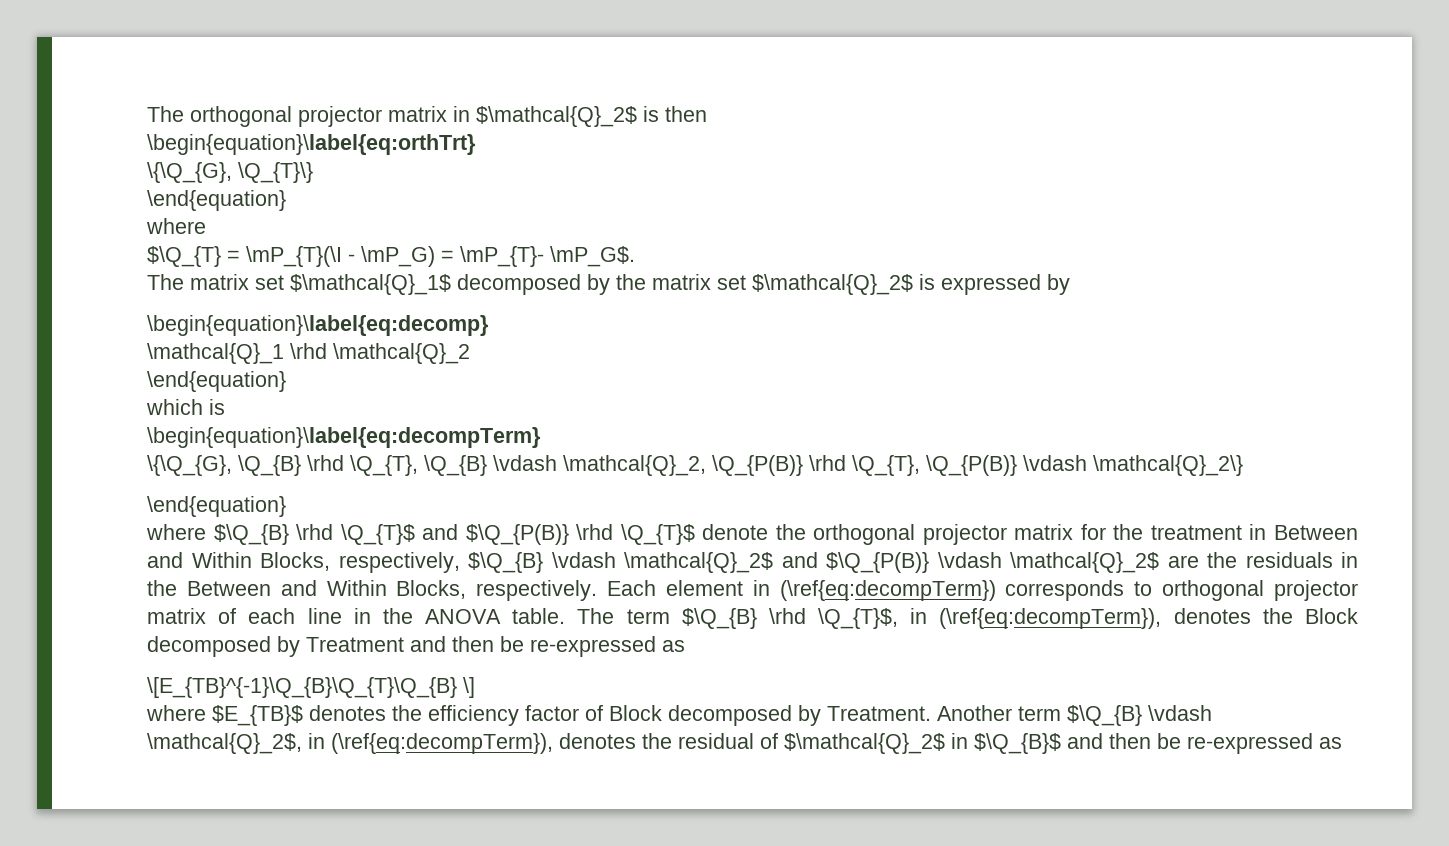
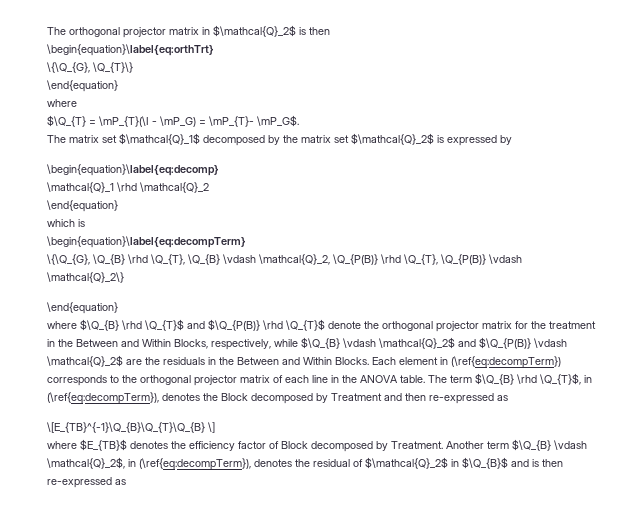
- where $\Q_{B} \rhd \Q_{T}$ and $\Q_{P(B)} \rhd \Q_{T}$ denote the orthogonal projector matrix for the treatment in Between and Within Blocks, respectively, $\Q_{B} \vdash \mathcal{Q}_2$ and $\Q_{P(B)} \vdash \mathcal{Q}_2$ are the residuals in the Between and Within Blocks, respectively.
+ where $\Q_{B} \rhd \Q_{T}$ and $\Q_{P(B)} \rhd \Q_{T}$ denote the orthogonal projector matrix for the treatment in the Between and Within Blocks, respectively, while $\Q_{B} \vdash \mathcal{Q}_2$ and $\Q_{P(B)} \vdash \mathcal{Q}_2$ are the residuals in the Between and Within Blocks.
- Each element in (\ref{eq:decompTerm}) corresponds to orthogonal projector matrix of each line in the ANOVA table.
+ Each element in (\ref{eq:decompTerm}) corresponds to the orthogonal projector matrix of each line in the ANOVA table.
- The term $\Q_{B} \rhd \Q_{T}$, in (\ref{eq:decompTerm}), denotes the Block decomposed by Treatment and then be re-expressed as
+ The term $\Q_{B} \rhd \Q_{T}$, in (\ref{eq:decompTerm}), denotes the Block decomposed by Treatment and then re-expressed as
- Another term $\Q_{B} \vdash \mathcal{Q}_2$, in (\ref{eq:decompTerm}), denotes the residual of $\mathcal{Q}_2$ in $\Q_{B}$ and then be re-expressed as
+ Another term $\Q_{B} \vdash \mathcal{Q}_2$, in (\ref{eq:decompTerm}), denotes the residual of $\mathcal{Q}_2$ in $\Q_{B}$ and is then re-expressed as

